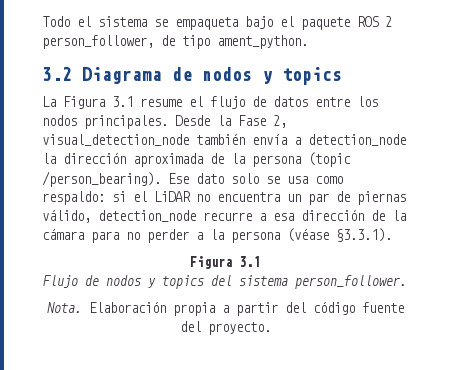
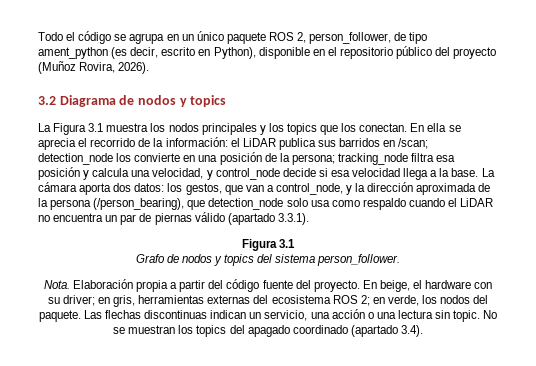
- Todo el sistema se empaqueta bajo el paquete ROS 2 person_follower, de tipo ament_python.
+ Todo el código se agrupa en un único paquete ROS 2, person_follower, de tipo ament_python (es decir, escrito en Python), disponible en el repositorio público del proyecto (Muñoz Rovira, 2026).
- La Figura 3.1 resume el flujo de datos entre los nodos principales. Desde la Fase 2, visual_detection_node también envía a detection_node la dirección aproximada de la persona (topic /person_bearing). Ese dato solo se usa como respaldo: si el LiDAR no encuentra un par de piernas válido, detection_node recurre a esa dirección de la cámara para no perder a la persona (véase §3.3.1).
+ La Figura 3.1 muestra los nodos principales y los topics que los conectan. En ella se aprecia el recorrido de la información: el LiDAR publica sus barridos en /scan; detection_node los convierte en una posición de la persona; tracking_node filtra esa posición y calcula una velocidad, y control_node decide si esa velocidad llega a la base. La cámara aporta dos datos: los gestos, que van a control_node, y la dirección aproximada de la persona (/person_bearing), que detection_node solo usa como respaldo cuando el LiDAR no encuentra un par de piernas válido (apartado 3.3.1).
- Flujo de nodos y topics del sistema person_follower.
+ Grafo de nodos y topics del sistema person_follower.
+ En beige, el hardware con su driver; en gris, herramientas externas del ecosistema ROS 2; en verde, los nodos del paquete. Las flechas discontinuas indican un servicio, una acción o una lectura sin topic. No se muestran los topics del apagado coordinado (apartado 3.4).

